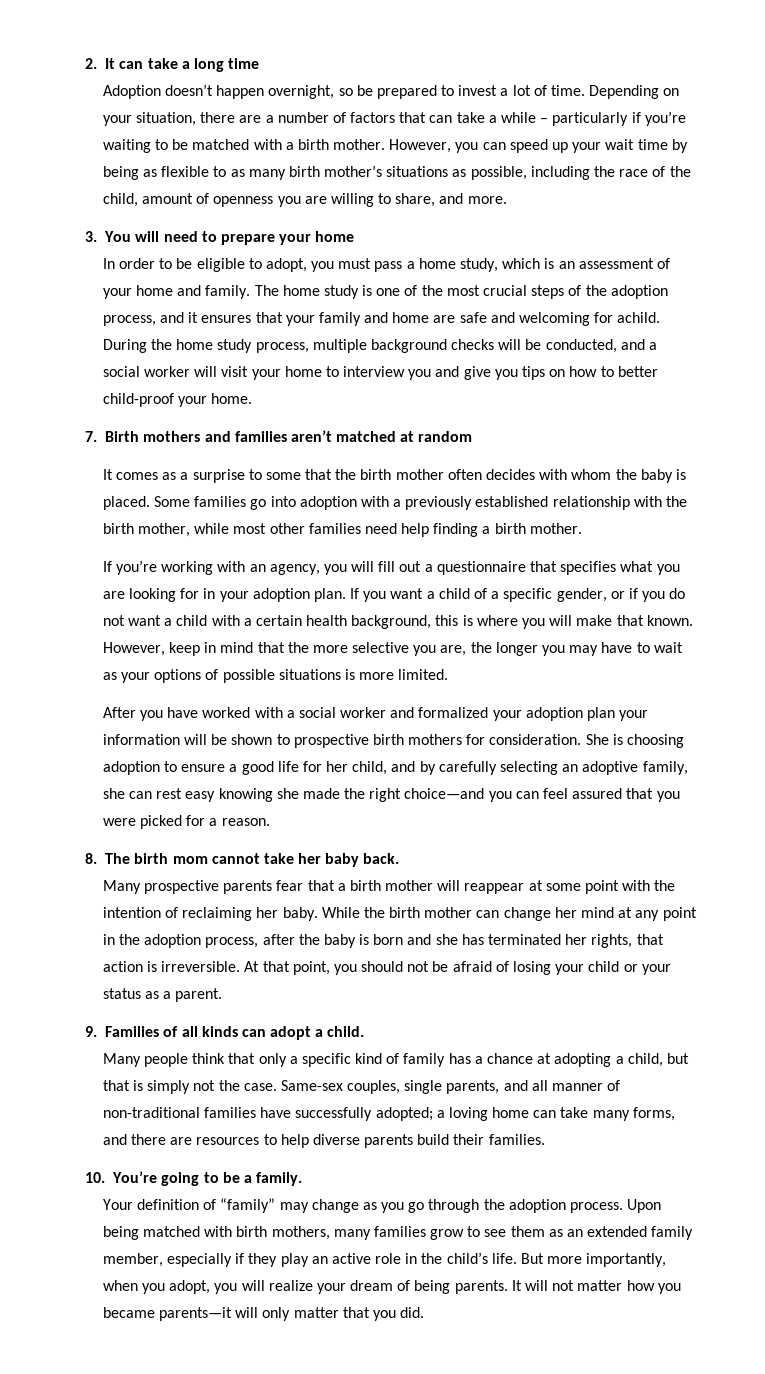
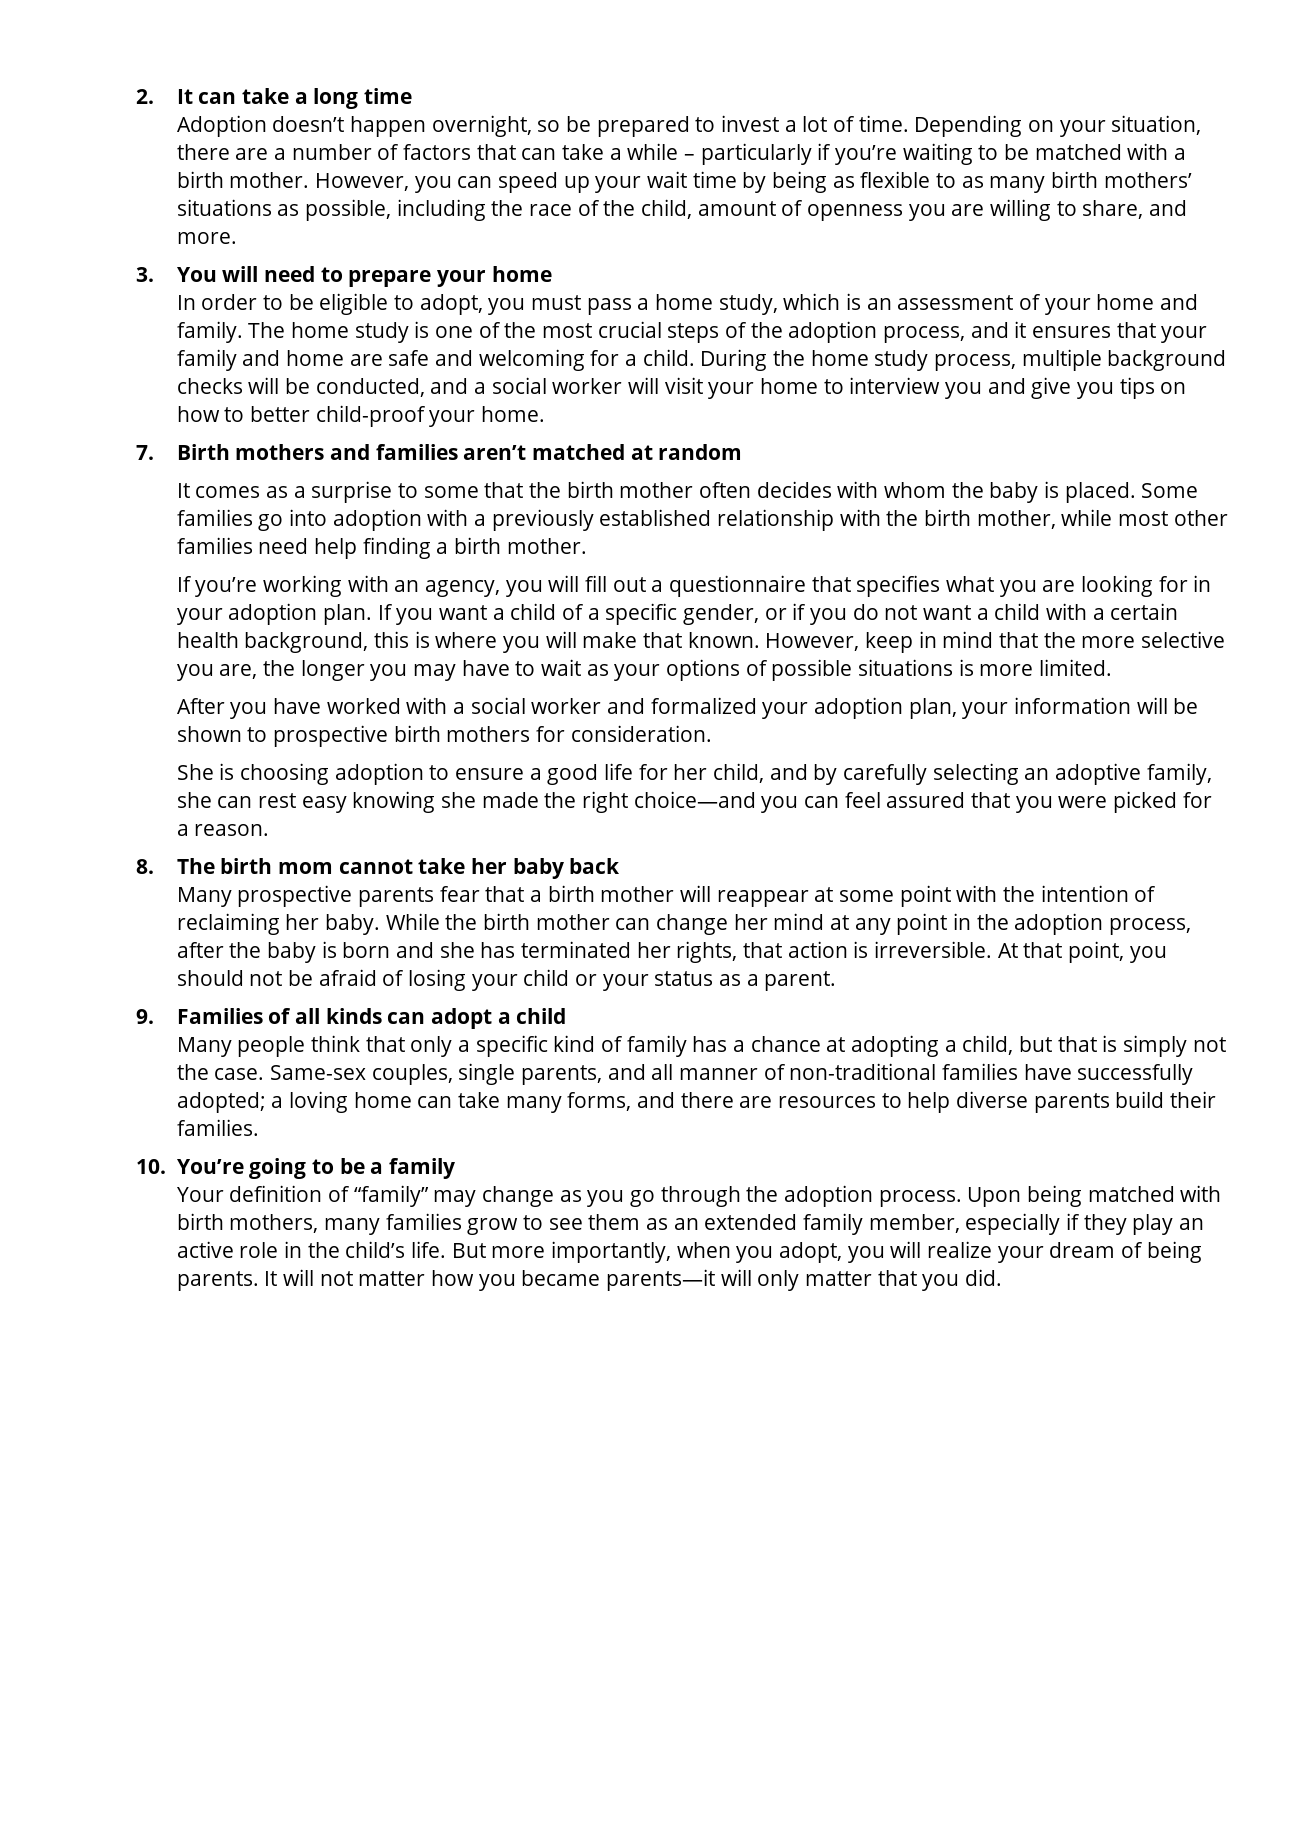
- However, you can speed up your wait time by being as flexible to as many birth mother’s situations as possible, including the race of the child, amount of openness you are willing to share, and more.
+ However, you can speed up your wait time by being as flexible to as many birth mothers’ situations as possible, including the race of the child, amount of openness you are willing to share, and more.
- The home study is one of the most crucial steps of the adoption process, and it ensures that your family and home are safe and welcoming for achild.
+ The home study is one of the most crucial steps of the adoption process, and it ensures that your family and home are safe and welcoming for a child.
- After you have worked with a social worker and formalized your adoption plan your information will be shown to prospective birth mothers for consideration. She is choosing adoption to ensure a good life for her child, and by carefully selecting an adoptive family, she can rest easy knowing she made the right choice—and you can feel assured that you were picked for a reason.
+ After you have worked with a social worker and formalized your adoption plan, your information will be shown to prospective birth mothers for consideration.
+ She is choosing adoption to ensure a good life for her child, and by carefully selecting an adoptive family, she can rest easy knowing she made the right choice—and you can feel assured that you were picked for a reason.
- 8. The birth mom cannot take her baby back.
+ 8. The birth mom cannot take her baby back
- 9. Families of all kinds can adopt a child.
+ 9. Families of all kinds can adopt a child
- 10. You’re going to be a family.
+ 10. You’re going to be a family

